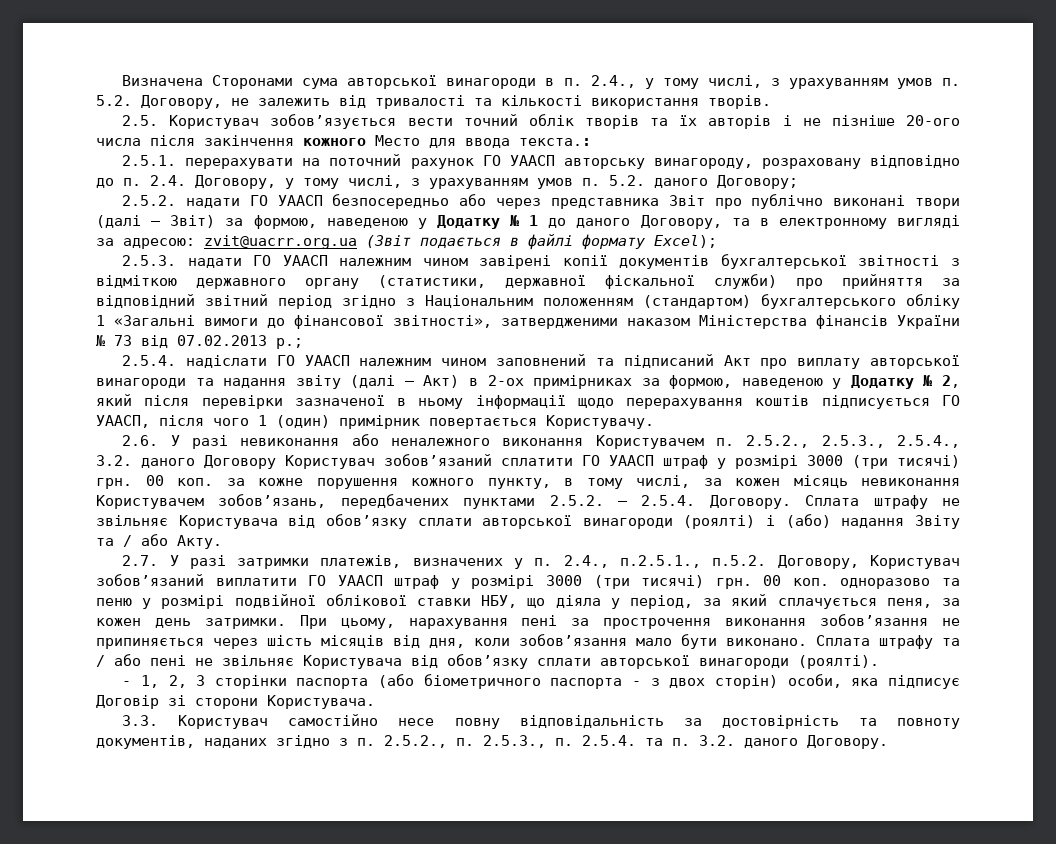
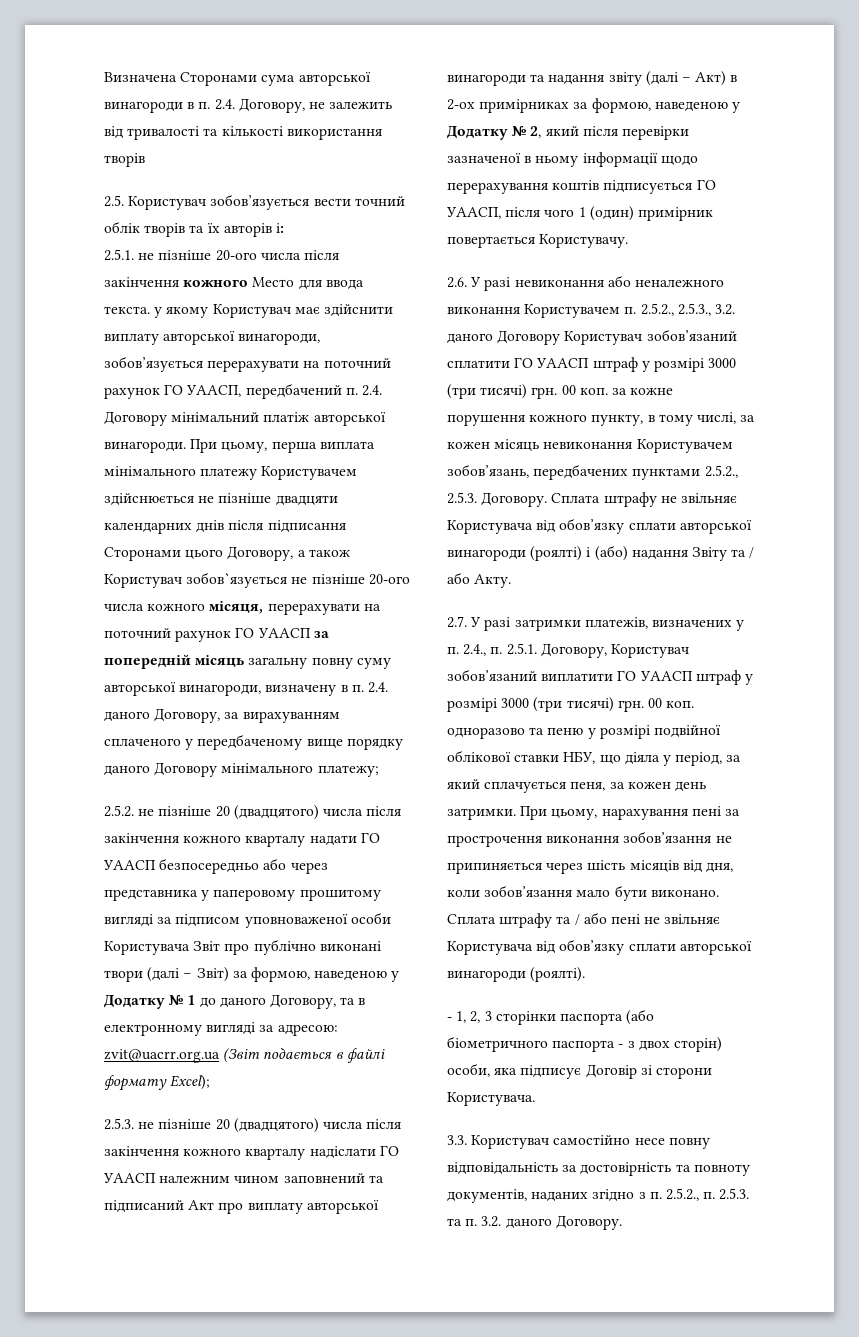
- Визначена Сторонами сума авторської винагороди в п. 2.4., у тому числі, з урахуванням умов п. 5.2. Договору, не залежить від тривалості та кількості використання творів.
+ Визначена Сторонами сума авторської винагороди в п. 2.4. Договору, не залежить від тривалості та кількості використання творів
- 2.5. Користувач зобов’язується вести точний облік творів та їх авторів і не пізніше 20-ого числа після закінчення кожного Место для ввода текста.:
- 2.5.1. перерахувати на поточний рахунок ГО УААСП авторську винагороду, розраховану відповідно до п. 2.4. Договору, у тому числі, з урахуванням умов п. 5.2. даного Договору;
- 2.5.2. надати ГО УААСП безпосередньо або через представника Звіт про публічно виконані твори (далі – Звіт) за формою, наведеною у Додатку № 1 до даного Договору, та в електронному вигляді за адресою:
+ 2.5. Користувач зобов’язується вести точний облік творів та їх авторів і:
+ 2.5.1. не пізніше 20-ого числа після закінчення кожного Место для ввода текста. у якому Користувач має здійснити виплату авторської винагороди, зобов’язується перерахувати на поточний рахунок ГО УААСП, передбачений п. 2.4. Договору мінімальний платіж авторської винагороди. При цьому, перша виплата мінімального платежу Користувачем здійснюється не пізніше двадцяти календарних днів після підписання Сторонами цього Договору, а також Користувач зобов`язується не пізніше 20-ого числа кожного місяця, перерахувати на поточний рахунок ГО УААСП за попередній місяць загальну повну суму авторської винагороди, визначену в п. 2.4. даного Договору, за вирахуванням сплаченого у передбаченому вище порядку даного Договору мінімального платежу;
+ 2.5.2. не пізніше 20 (двадцятого) числа після закінчення кожного кварталу надати ГО УААСП безпосередньо або через представника у паперовому прошитому вигляді за підписом уповноваженої особи Користувача Звіт про публічно виконані твори (далі – Звіт) за формою, наведеною у Додатку № 1 до даного Договору, та в електронному вигляді за адресою:
- 2.5.3. надати ГО УААСП належним чином завірені копії документів бухгалтерської звітності з відміткою державного органу (статистики, державної фіскальної служби) про прийняття за відповідний звітний період згідно з Національним положенням (стандартом) бухгалтерського обліку 1 «Загальні вимоги до фінансової звітності», затвердженими наказом Міністерства фінансів України № 73 від 07.02.2013 р.;
- 2.5.4. надіслати ГО УААСП належним чином заповнений та підписаний Акт про виплату авторської винагороди та надання звіту (далі – Акт) в 2-ох примірниках за формою, наведеною у Додатку № 2, який після перевірки зазначеної в ньому інформації щодо перерахування коштів підписується ГО УААСП, після чого 1 (один) примірник повертається Користувачу.
+ 2.5.3. не пізніше 20 (двадцятого) числа після закінчення кожного кварталу надіслати ГО УААСП належним чином заповнений та підписаний Акт про виплату авторської винагороди та надання звіту (далі – Акт) в 2-ох примірниках за формою, наведеною у Додатку № 2, який після перевірки зазначеної в ньому інформації щодо перерахування коштів підписується ГО УААСП, після чого 1 (один) примірник повертається Користувачу.
- 2.6. У разі невиконання або неналежного виконання Користувачем п. 2.5.2., 2.5.3., 2.5.4., 3.2. даного Договору Користувач зобов’язаний сплатити ГО УААСП штраф у розмірі 3000 (три тисячі) грн.
+ 2.6. У разі невиконання або неналежного виконання Користувачем п. 2.5.2., 2.5.3., 3.2. даного Договору Користувач зобов’язаний сплатити ГО УААСП штраф у розмірі 3000 (три тисячі) грн.
- 00 коп. за кожне порушення кожного пункту, в тому числі, за кожен місяць невиконання Користувачем зобов’язань, передбачених пунктами 2.5.2. – 2.5.4. Договору.
+ 00 коп. за кожне порушення кожного пункту, в тому числі, за кожен місяць невиконання Користувачем зобов’язань, передбачених пунктами 2.5.2., 2.5.3. Договору.
- 2.7. У разі затримки платежів, визначених у п. 2.4., п.2.5.1., п.5.2. Договору, Користувач зобов’язаний виплатити ГО УААСП штраф у розмірі 3000 (три тисячі) грн.
+ 2.7. У разі затримки платежів, визначених у п. 2.4., п. 2.5.1. Договору, Користувач зобов’язаний виплатити ГО УААСП штраф у розмірі 3000 (три тисячі) грн.
- 3.3. Користувач самостійно несе повну відповідальність за достовірність та повноту документів, наданих згідно з п. 2.5.2., п. 2.5.3., п. 2.5.4. та п. 3.2. даного Договору.
+ 3.3. Користувач самостійно несе повну відповідальність за достовірність та повноту документів, наданих згідно з п. 2.5.2., п. 2.5.3. та п. 3.2. даного Договору.

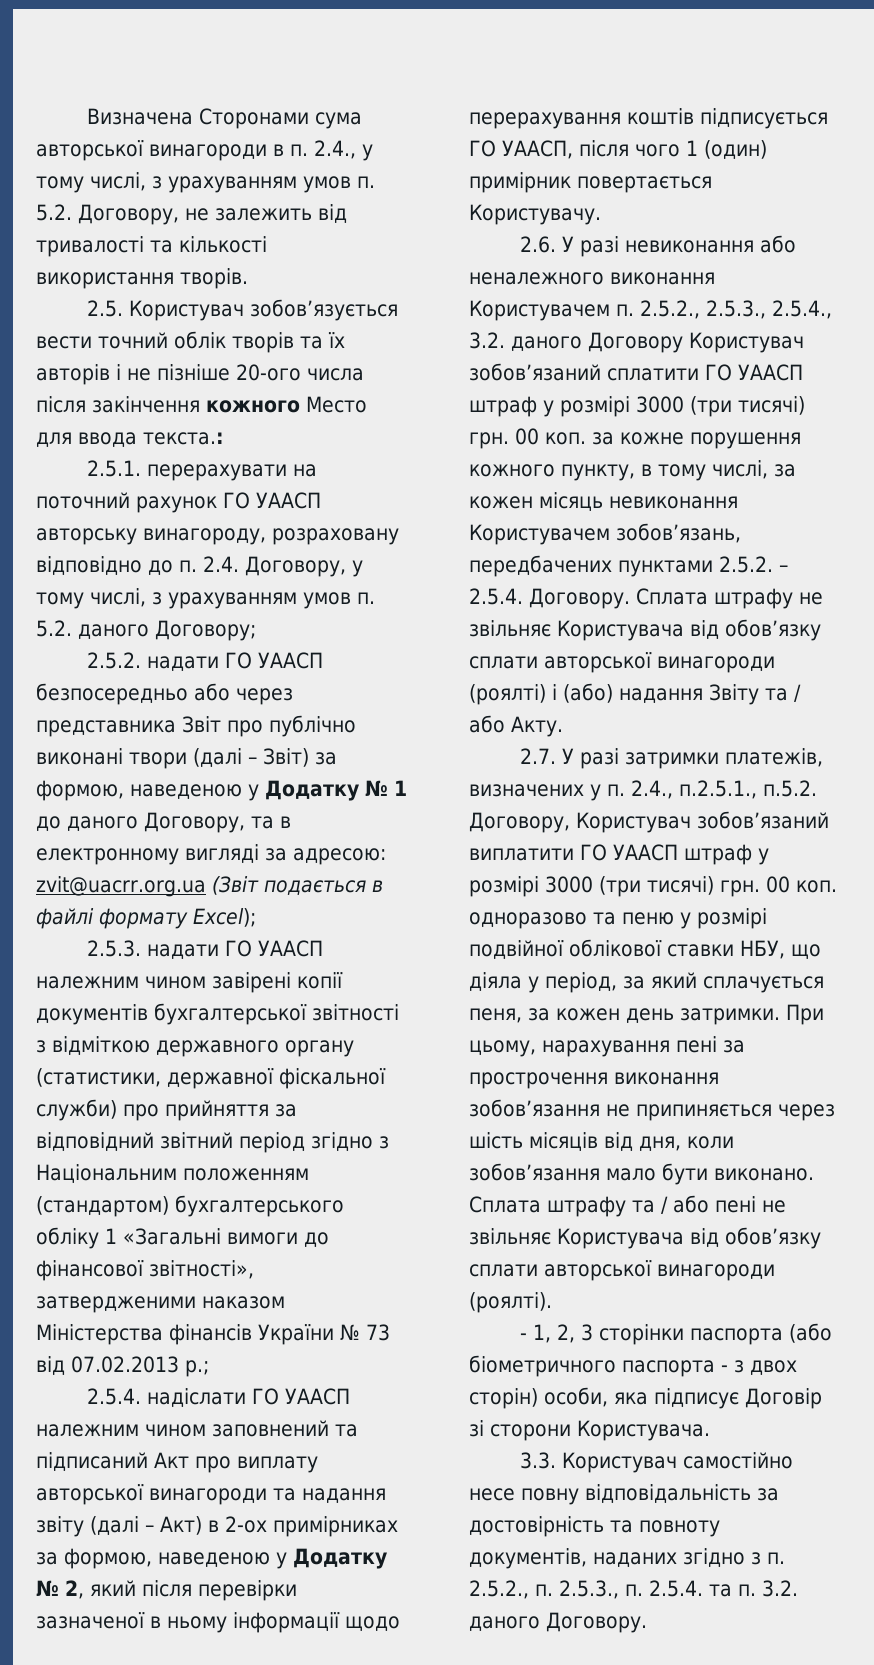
- Визначена Сторонами сума авторської винагороди в п. 2.4. Договору, не залежить від тривалості та кількості використання творів
+ Визначена Сторонами сума авторської винагороди в п. 2.4., у тому числі, з урахуванням умов п. 5.2. Договору, не залежить від тривалості та кількості використання творів.
- 2.5. Користувач зобов’язується вести точний облік творів та їх авторів і:
- 2.5.1. не пізніше 20-ого числа після закінчення кожного Место для ввода текста. у якому Користувач має здійснити виплату авторської винагороди, зобов’язується перерахувати на поточний рахунок ГО УААСП, передбачений п. 2.4. Договору мінімальний платіж авторської винагороди. При цьому, перша виплата мінімального платежу Користувачем здійснюється не пізніше двадцяти календарних днів після підписання Сторонами цього Договору, а також Користувач зобов`язується не пізніше 20-ого числа кожного місяця, перерахувати на поточний рахунок ГО УААСП за попередній місяць загальну повну суму авторської винагороди, визначену в п. 2.4. даного Договору, за вирахуванням сплаченого у передбаченому вище порядку даного Договору мінімального платежу;
- 2.5.2. не пізніше 20 (двадцятого) числа після закінчення кожного кварталу надати ГО УААСП безпосередньо або через представника у паперовому прошитому вигляді за підписом уповноваженої особи Користувача Звіт про публічно виконані твори (далі – Звіт) за формою, наведеною у Додатку № 1 до даного Договору, та в електронному вигляді за адресою:
+ 2.5. Користувач зобов’язується вести точний облік творів та їх авторів і не пізніше 20-ого числа після закінчення кожного Место для ввода текста.:
+ 2.5.1. перерахувати на поточний рахунок ГО УААСП авторську винагороду, розраховану відповідно до п. 2.4. Договору, у тому числі, з урахуванням умов п. 5.2. даного Договору;
+ 2.5.2. надати ГО УААСП безпосередньо або через представника Звіт про публічно виконані твори (далі – Звіт) за формою, наведеною у Додатку № 1 до даного Договору, та в електронному вигляді за адресою:
- 2.5.3. не пізніше 20 (двадцятого) числа після закінчення кожного кварталу надіслати ГО УААСП належним чином заповнений та підписаний Акт про виплату авторської винагороди та надання звіту (далі – Акт) в 2-ох примірниках за формою, наведеною у Додатку № 2, який після перевірки зазначеної в ньому інформації щодо перерахування коштів підписується ГО УААСП, після чого 1 (один) примірник повертається Користувачу.
+ 2.5.3. надати ГО УААСП належним чином завірені копії документів бухгалтерської звітності з відміткою державного органу (статистики, державної фіскальної служби) про прийняття за відповідний звітний період згідно з Національним положенням (стандартом) бухгалтерського обліку 1 «Загальні вимоги до фінансової звітності», затвердженими наказом Міністерства фінансів України № 73 від 07.02.2013 р.;
+ 2.5.4. надіслати ГО УААСП належним чином заповнений та підписаний Акт про виплату авторської винагороди та надання звіту (далі – Акт) в 2-ох примірниках за формою, наведеною у Додатку № 2, який після перевірки зазначеної в ньому інформації щодо перерахування коштів підписується ГО УААСП, після чого 1 (один) примірник повертається Користувачу.
- 2.6. У разі невиконання або неналежного виконання Користувачем п. 2.5.2., 2.5.3., 3.2. даного Договору Користувач зобов’язаний сплатити ГО УААСП штраф у розмірі 3000 (три тисячі) грн.
+ 2.6. У разі невиконання або неналежного виконання Користувачем п. 2.5.2., 2.5.3., 2.5.4., 3.2. даного Договору Користувач зобов’язаний сплатити ГО УААСП штраф у розмірі 3000 (три тисячі) грн.
- 00 коп. за кожне порушення кожного пункту, в тому числі, за кожен місяць невиконання Користувачем зобов’язань, передбачених пунктами 2.5.2., 2.5.3. Договору.
+ 00 коп. за кожне порушення кожного пункту, в тому числі, за кожен місяць невиконання Користувачем зобов’язань, передбачених пунктами 2.5.2. – 2.5.4. Договору.
- 2.7. У разі затримки платежів, визначених у п. 2.4., п. 2.5.1. Договору, Користувач зобов’язаний виплатити ГО УААСП штраф у розмірі 3000 (три тисячі) грн.
+ 2.7. У разі затримки платежів, визначених у п. 2.4., п.2.5.1., п.5.2. Договору, Користувач зобов’язаний виплатити ГО УААСП штраф у розмірі 3000 (три тисячі) грн.
- 3.3. Користувач самостійно несе повну відповідальність за достовірність та повноту документів, наданих згідно з п. 2.5.2., п. 2.5.3. та п. 3.2. даного Договору.
+ 3.3. Користувач самостійно несе повну відповідальність за достовірність та повноту документів, наданих згідно з п. 2.5.2., п. 2.5.3., п. 2.5.4. та п. 3.2. даного Договору.

